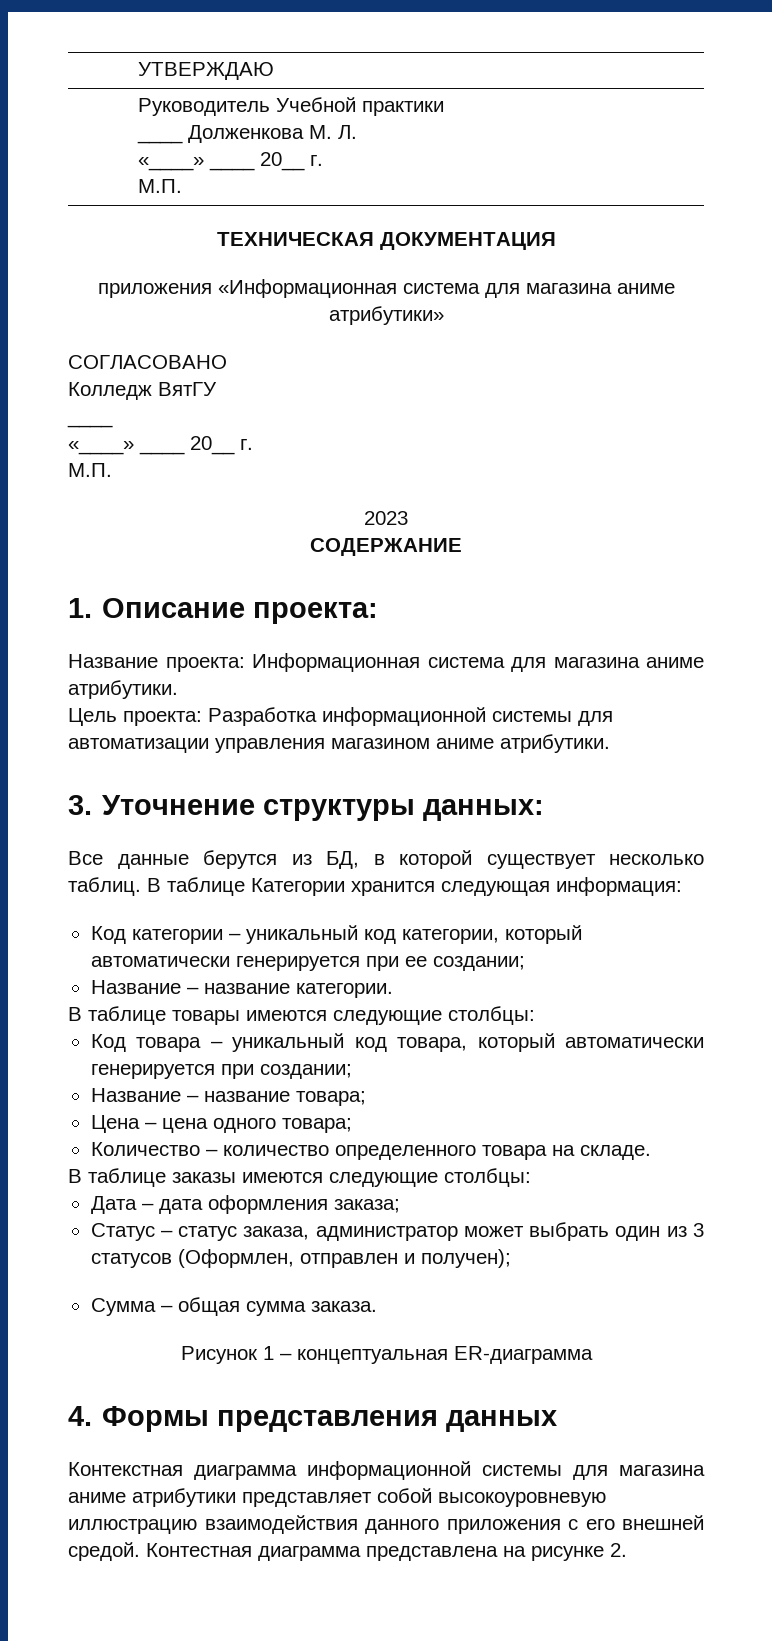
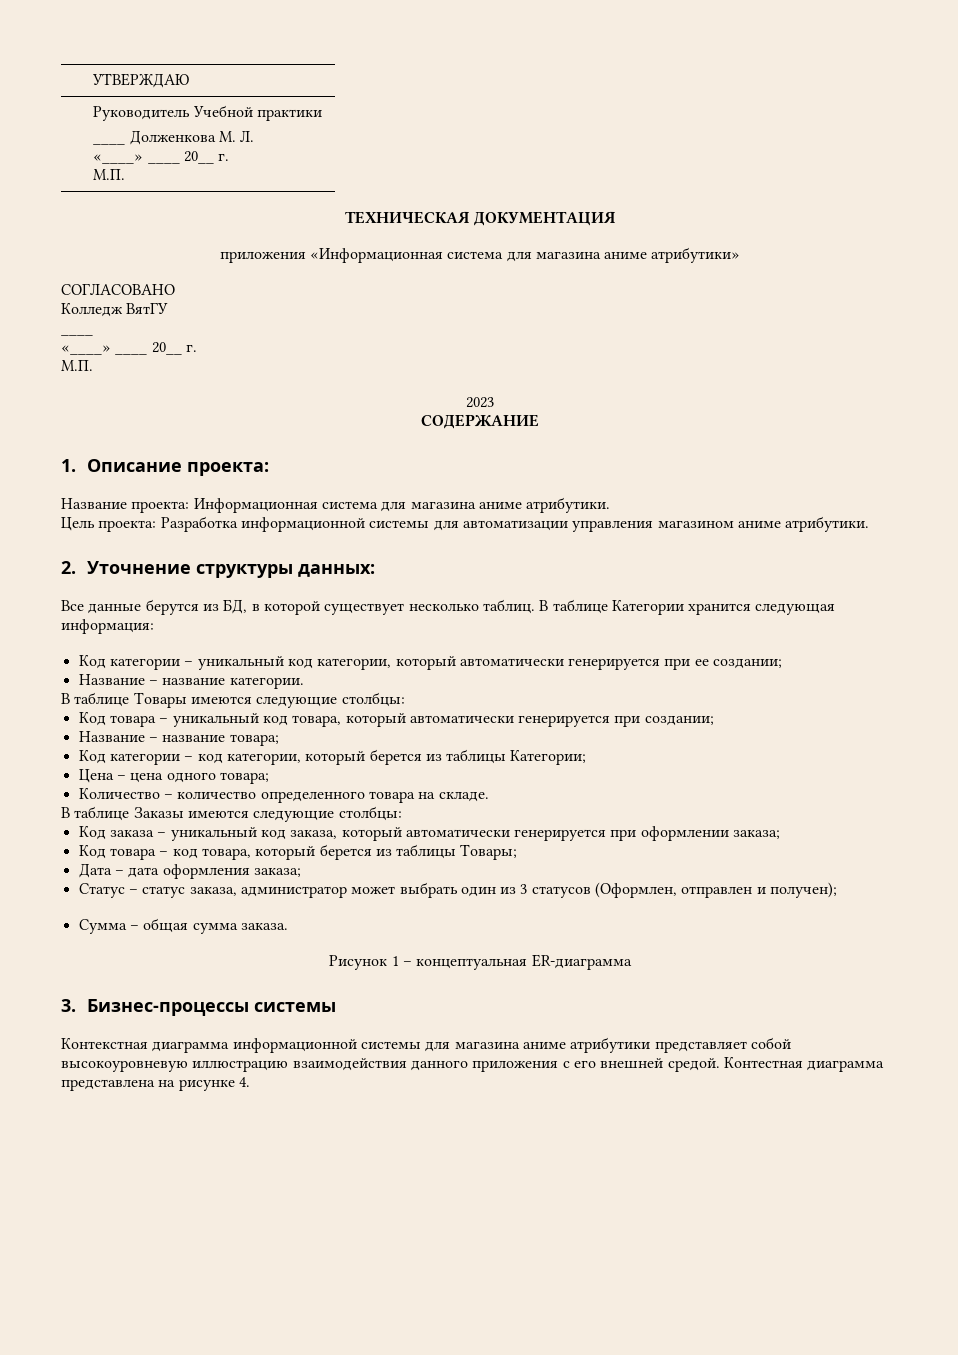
- 3. Уточнение структуры данных:
+ 2. Уточнение структуры данных:
- В таблице товары имеются следующие столбцы:
+ В таблице Товары имеются следующие столбцы:
+ Код категории – код категории, который берется из таблицы Категории;
- В таблице заказы имеются следующие столбцы:
+ В таблице Заказы имеются следующие столбцы:
+ Код заказа – уникальный код заказа, который автоматически генерируется при оформлении заказа;
+ Код товара – код товара, который берется из таблицы Товары;
- 4. Формы представления данных
+ 3. Бизнес-процессы системы
- Контестная диаграмма представлена на рисунке 2.
+ Контестная диаграмма представлена на рисунке 4.

